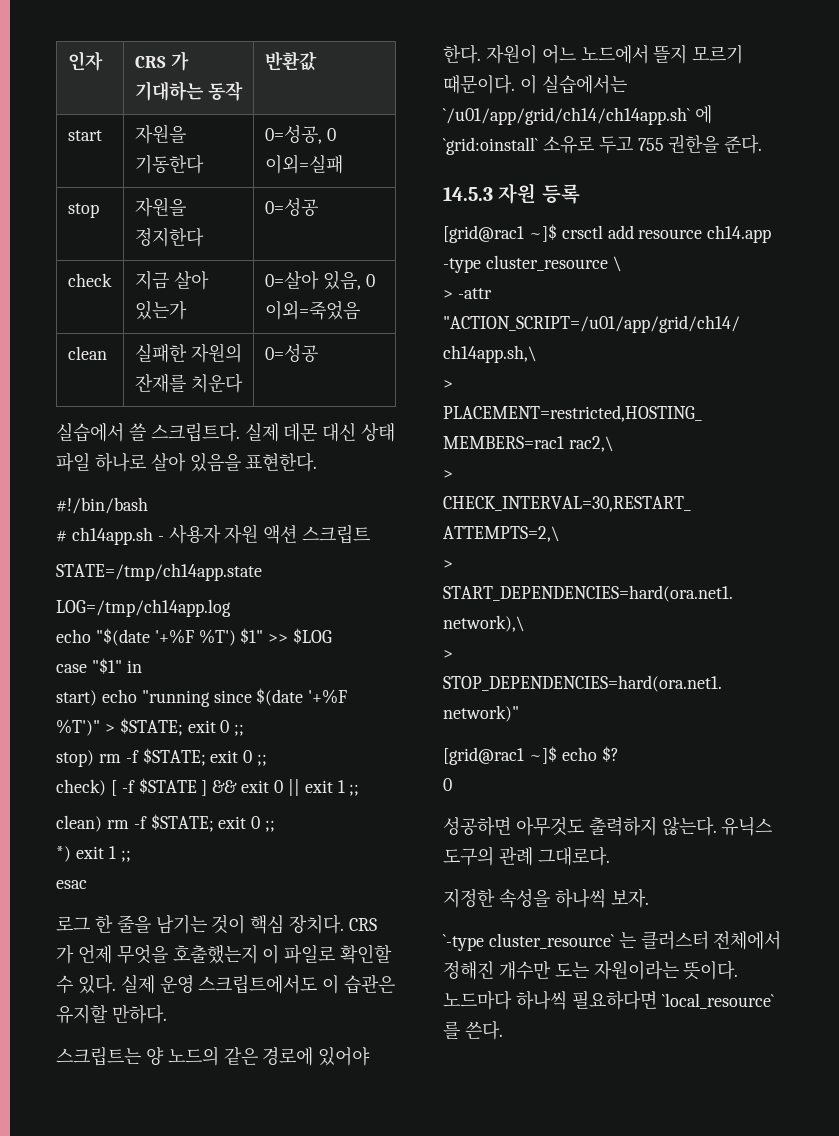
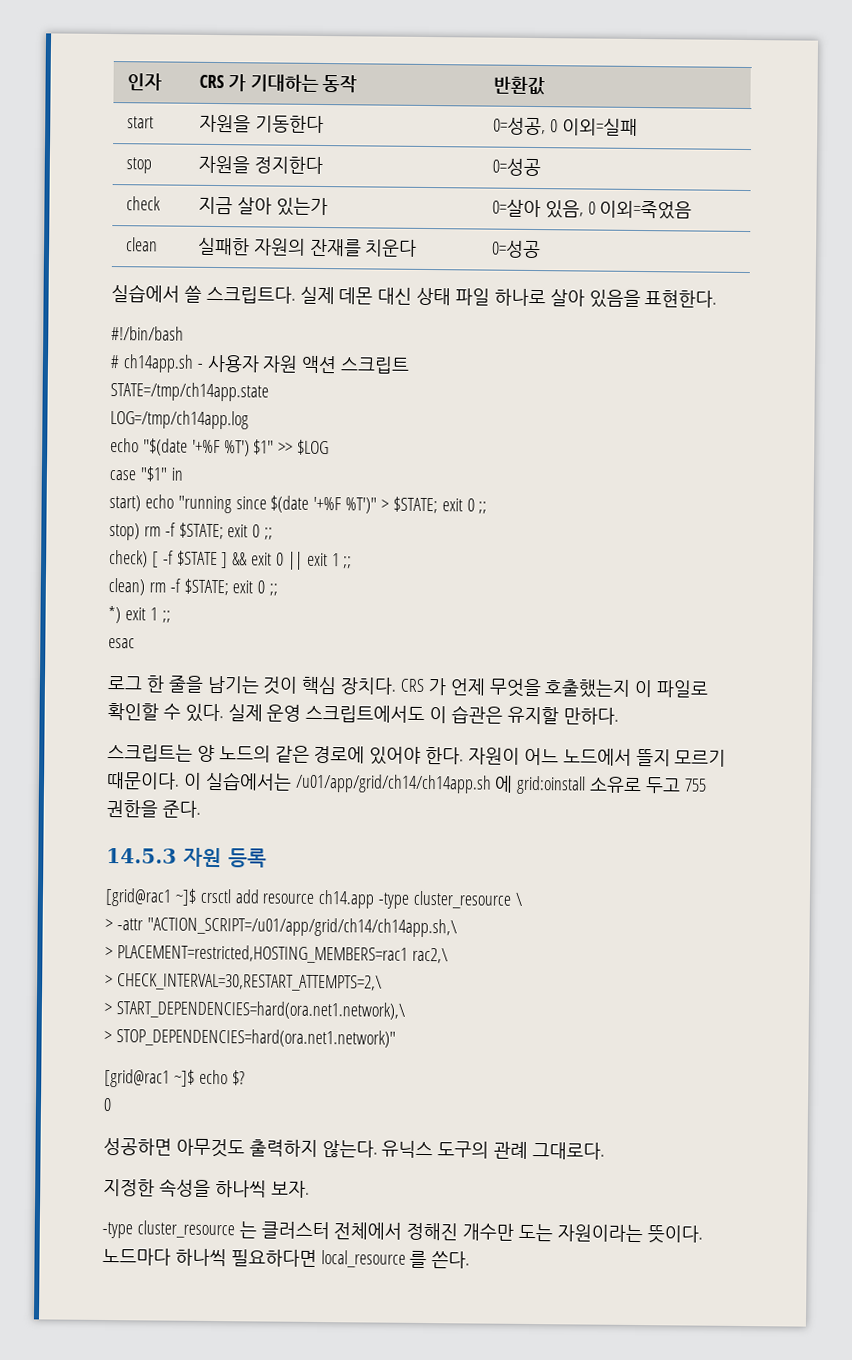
- 이 실습에서는 `/u01/app/grid/ch14/ch14app.sh` 에 `grid:oinstall` 소유로 두고 755 권한을 준다.
+ 이 실습에서는 /u01/app/grid/ch14/ch14app.sh 에 grid:oinstall 소유로 두고 755 권한을 준다.
- `-type cluster_resource` 는 클러스터 전체에서 정해진 개수만 도는 자원이라는 뜻이다.
+ -type cluster_resource 는 클러스터 전체에서 정해진 개수만 도는 자원이라는 뜻이다.
- 노드마다 하나씩 필요하다면 `local_resource` 를 쓴다.
+ 노드마다 하나씩 필요하다면 local_resource 를 쓴다.

